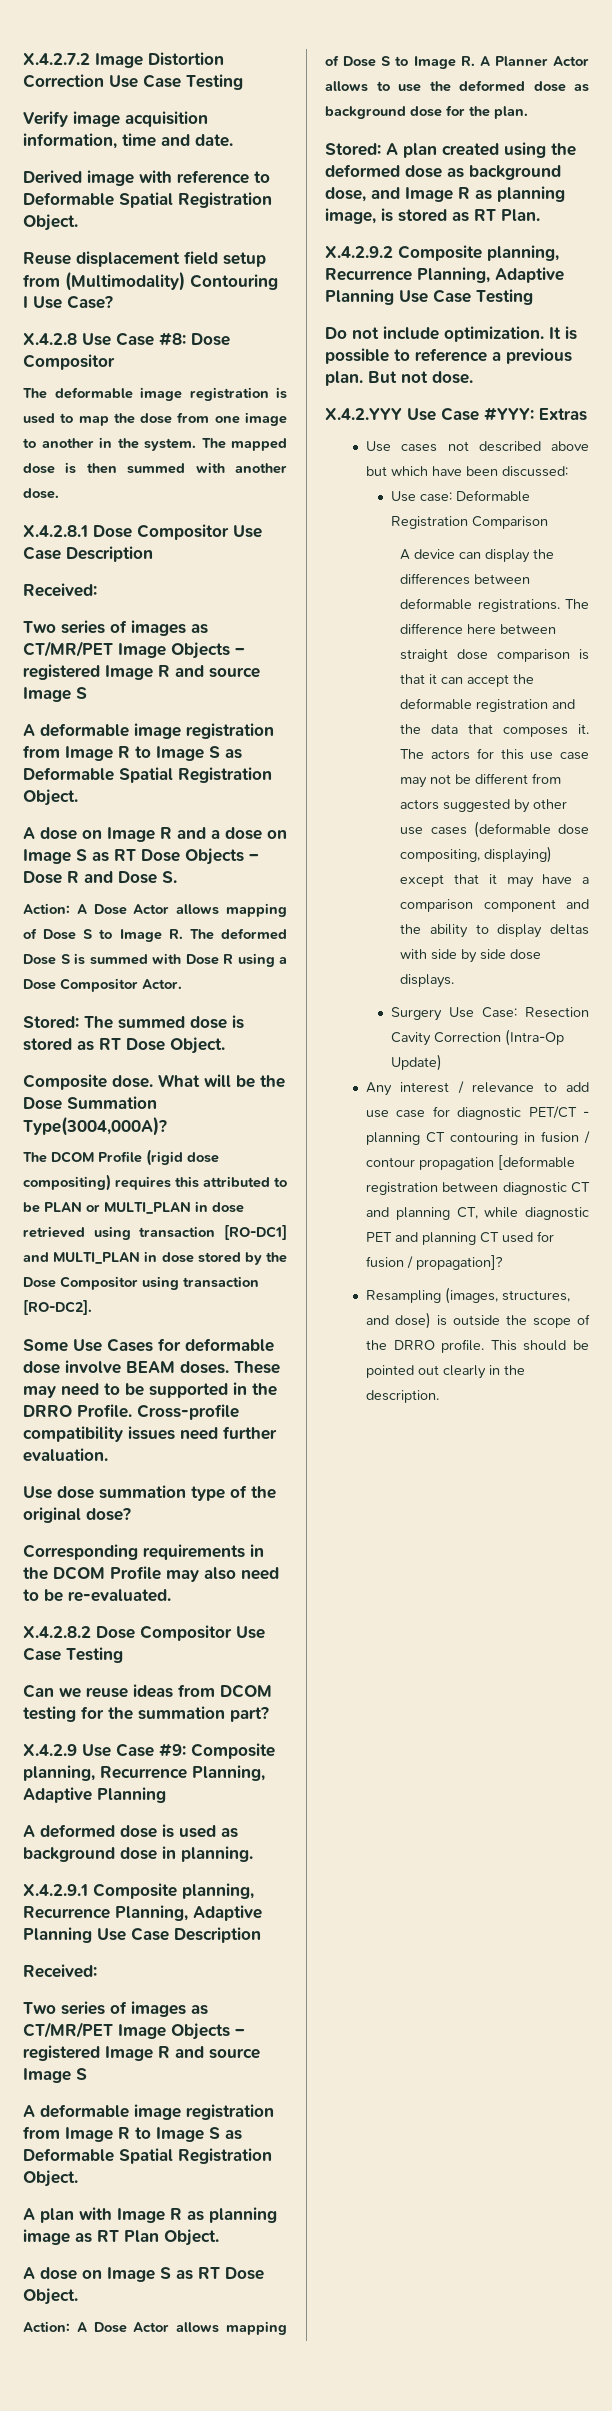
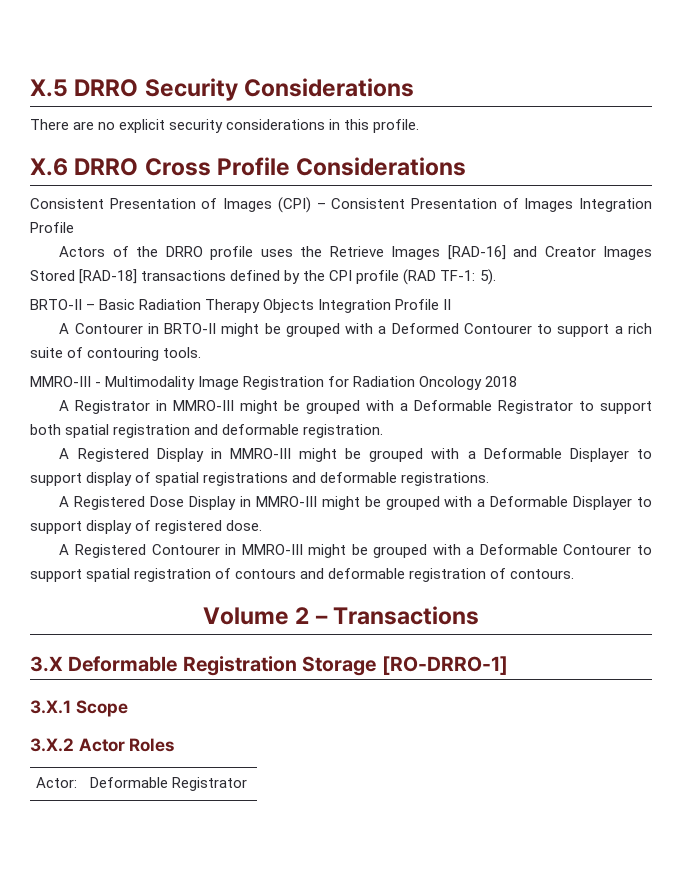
- X.4.2.7.2 Image Distortion Correction Use Case Testing
- Verify image acquisition information, time and date.
- Derived image with reference to Deformable Spatial Registration Object.
- Reuse displacement field setup from (Multimodality) Contouring I Use Case?
- X.4.2.8 Use Case #8: Dose Compositor
- The deformable image registration is used to map the dose from one image to another in the system. The mapped dose is then summed with another dose.
- X.4.2.8.1 Dose Compositor Use Case Description
- Received:
- Two series of images as CT/MR/PET Image Objects – registered Image R and source Image S
- A deformable image registration from Image R to Image S as Deformable Spatial Registration Object.
- A dose on Image R and a dose on Image S as RT Dose Objects – Dose R and Dose S.
- Action: A Dose Actor allows mapping of Dose S to Image R. The deformed Dose S is summed with Dose R using a Dose Compositor Actor.
- Stored: The summed dose is stored as RT Dose Object.
- Composite dose. What will be the Dose Summation Type(3004,000A)?
- The DCOM Profile (rigid dose compositing) requires this attributed to be PLAN or MULTI_PLAN in dose retrieved using transaction [RO-DC1] and MULTI_PLAN in dose stored by the Dose Compositor using transaction [RO-DC2].
- Some Use Cases for deformable dose involve BEAM doses. These may need to be supported in the DRRO Profile. Cross-profile compatibility issues need further evaluation.
- Use dose summation type of the original dose?
- Corresponding requirements in the DCOM Profile may also need to be re-evaluated.
- X.4.2.8.2 Dose Compositor Use Case Testing
- Can we reuse ideas from DCOM testing for the summation part?
- X.4.2.9 Use Case #9: Composite planning, Recurrence Planning, Adaptive Planning
- A deformed dose is used as background dose in planning.
- X.4.2.9.1 Composite planning, Recurrence Planning, Adaptive Planning Use Case Description
- Received:
- Two series of images as CT/MR/PET Image Objects – registered Image R and source Image S
- A deformable image registration from Image R to Image S as Deformable Spatial Registration Object.
- A plan with Image R as planning image as RT Plan Object.
- A dose on Image S as RT Dose Object.
- Action: A Dose Actor allows mapping of Dose S to Image R. A Planner Actor allows to use the deformed dose as background dose for the plan.
- Stored: A plan created using the deformed dose as background dose, and Image R as planning image, is stored as RT Plan.
- X.4.2.9.2 Composite planning, Recurrence Planning, Adaptive Planning Use Case Testing
- Do not include optimization. It is possible to reference a previous plan. But not dose.
- X.4.2.YYY Use Case #YYY: Extras
- Use cases not described above but which have been discussed:
- Use case: Deformable Registration Comparison
- A device can display the differences between deformable registrations. The difference here between straight dose comparison is that it can accept the deformable registration and the data that composes it. The actors for this use case may not be different from actors suggested by other use cases (deformable dose compositing, displaying) except that it may have a comparison component and the ability to display deltas with side by side dose displays.
- Surgery Use Case: Resection Cavity Correction (Intra-Op Update)
- Any interest / relevance to add use case for diagnostic PET/CT - planning CT contouring in fusion / contour propagation [deformable registration between diagnostic CT and planning CT, while diagnostic PET and planning CT used for fusion / propagation]?
- Resampling (images, structures, and dose) is outside the scope of the DRRO profile. This should be pointed out clearly in the description.
+ X.5 DRRO Security Considerations
+ There are no explicit security considerations in this profile.
+ X.6 DRRO Cross Profile Considerations
+ Consistent Presentation of Images (CPI) – Consistent Presentation of Images Integration Profile
+ Actors of the DRRO profile uses the Retrieve Images [RAD-16] and Creator Images Stored [RAD-18] transactions defined by the CPI profile (RAD TF-1: 5).
+ BRTO-II – Basic Radiation Therapy Objects Integration Profile II
+ A Contourer in BRTO-II might be grouped with a Deformed Contourer to support a rich suite of contouring tools.
+ MMRO-III - Multimodality Image Registration for Radiation Oncology 2018
+ A Registrator in MMRO-III might be grouped with a Deformable Registrator to support both spatial registration and deformable registration.
+ A Registered Display in MMRO-III might be grouped with a Deformable Displayer to support display of spatial registrations and deformable registrations.
+ A Registered Dose Display in MMRO-III might be grouped with a Deformable Displayer to support display of registered dose.
+ A Registered Contourer in MMRO-III might be grouped with a Deformable Contourer to support spatial registration of contours and deformable registration of contours.
+ Volume 2 – Transactions
+ 3.X Deformable Registration Storage [RO-DRRO-1]
+ 3.X.1 Scope
+ 3.X.2 Actor Roles
+ Actor: | Deformable Registrator

